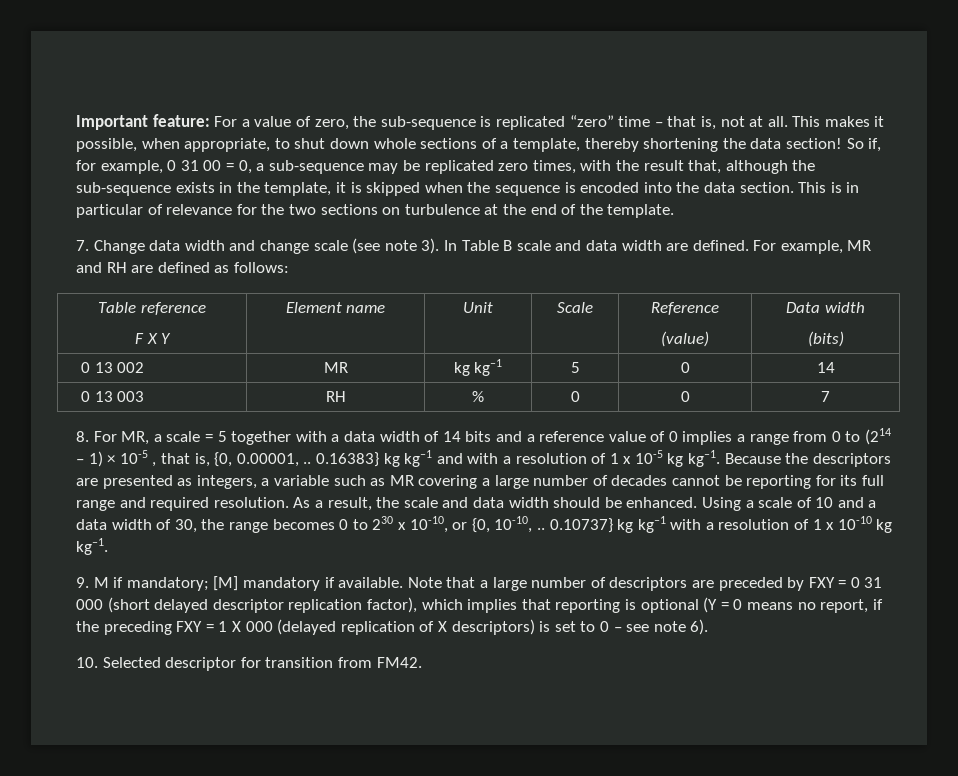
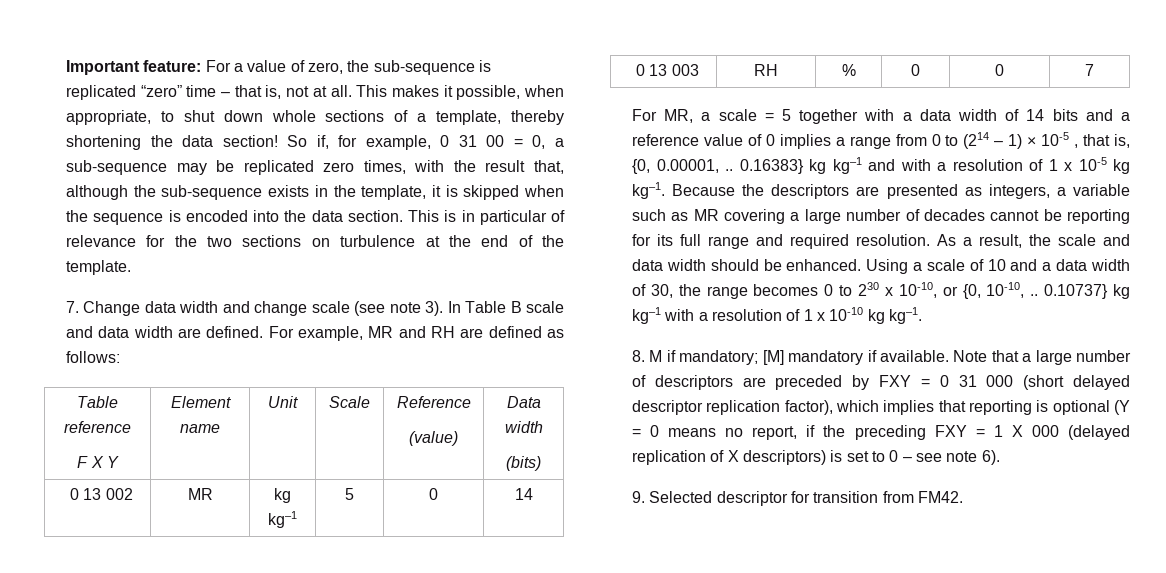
- 8. For MR, a scale = 5 together with a data width of 14 bits and a reference value of 0 implies a range from 0 to (214 – 1) × 10-5 , that is, {0, 0.00001, ..
+ For MR, a scale = 5 together with a data width of 14 bits and a reference value of 0 implies a range from 0 to (214 – 1) × 10-5 , that is, {0, 0.00001, ..
- 9. M if mandatory; [M] mandatory if available.
+ 8. M if mandatory; [M] mandatory if available.
- 10. Selected descriptor for transition from FM42.
+ 9. Selected descriptor for transition from FM42.

